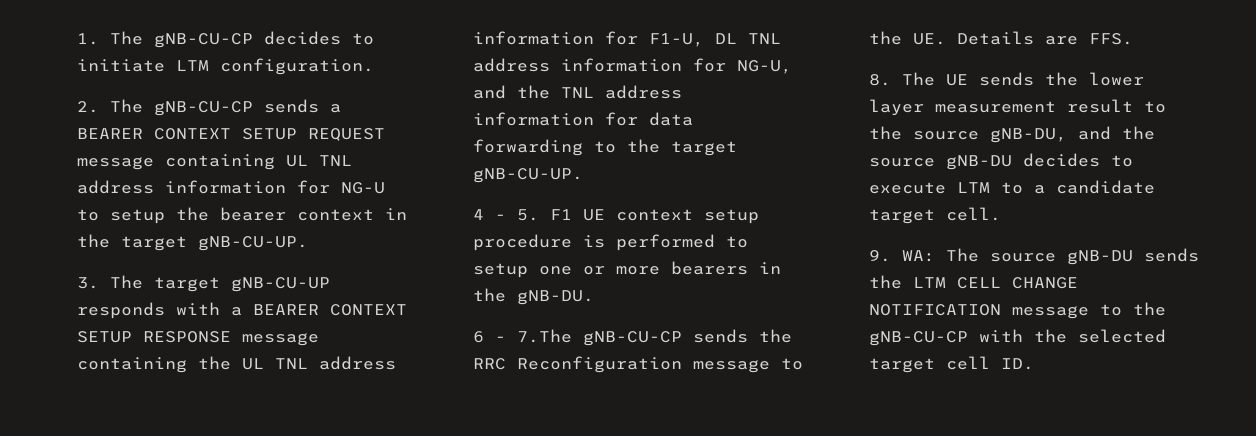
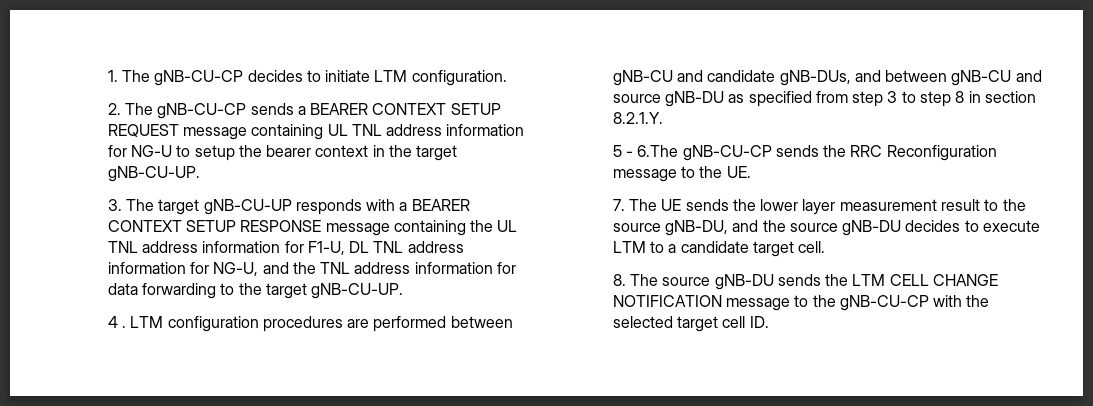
- 4 - 5. F1 UE context setup procedure is performed to setup one or more bearers in the gNB-DU.
- 6 - 7.The gNB-CU-CP sends the RRC Reconfiguration message to the UE. Details are FFS.
- 8. The UE sends the lower layer measurement result to the source gNB-DU, and the source gNB-DU decides to execute LTM to a candidate target cell.
+ 4 . LTM configuration procedures are performed between gNB-CU and candidate gNB-DUs, and between gNB-CU and source gNB-DU as specified from step 3 to step 8 in section 8.2.1.Y.
+ 5 - 6.The gNB-CU-CP sends the RRC Reconfiguration message to the UE.
+ 7. The UE sends the lower layer measurement result to the source gNB-DU, and the source gNB-DU decides to execute LTM to a candidate target cell.
- 9. WA: The source gNB-DU sends the LTM CELL CHANGE NOTIFICATION message to the gNB-CU-CP with the selected target cell ID.
+ 8. The source gNB-DU sends the LTM CELL CHANGE NOTIFICATION message to the gNB-CU-CP with the selected target cell ID.

